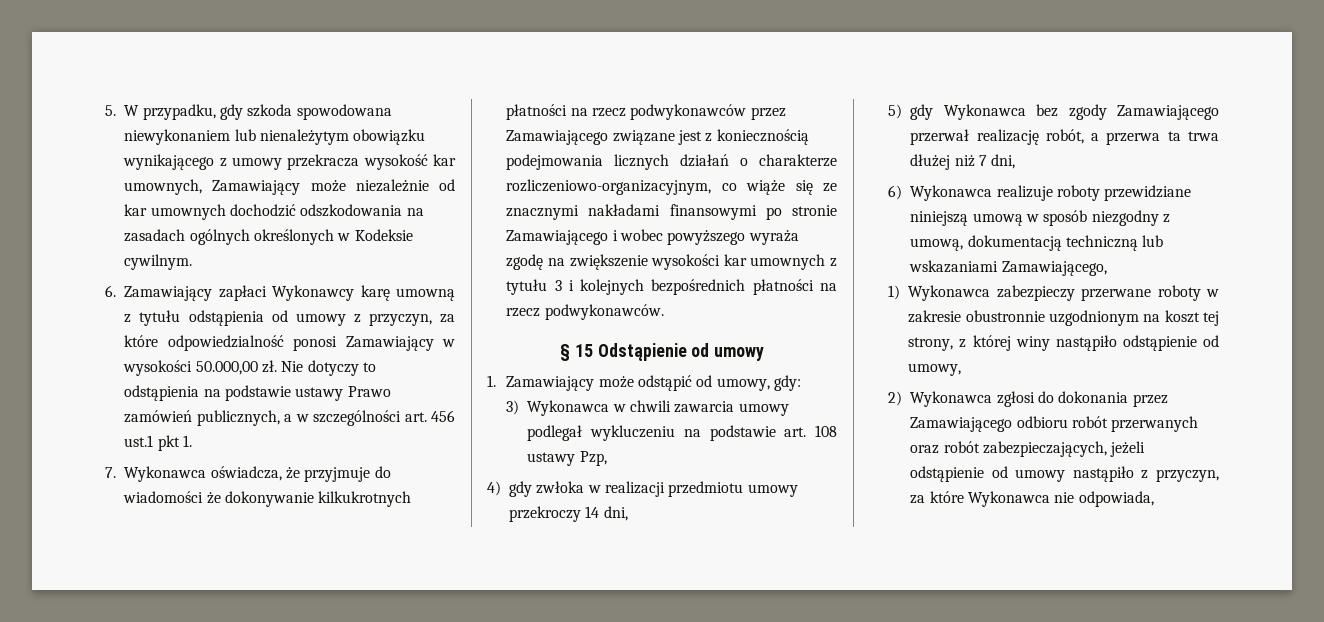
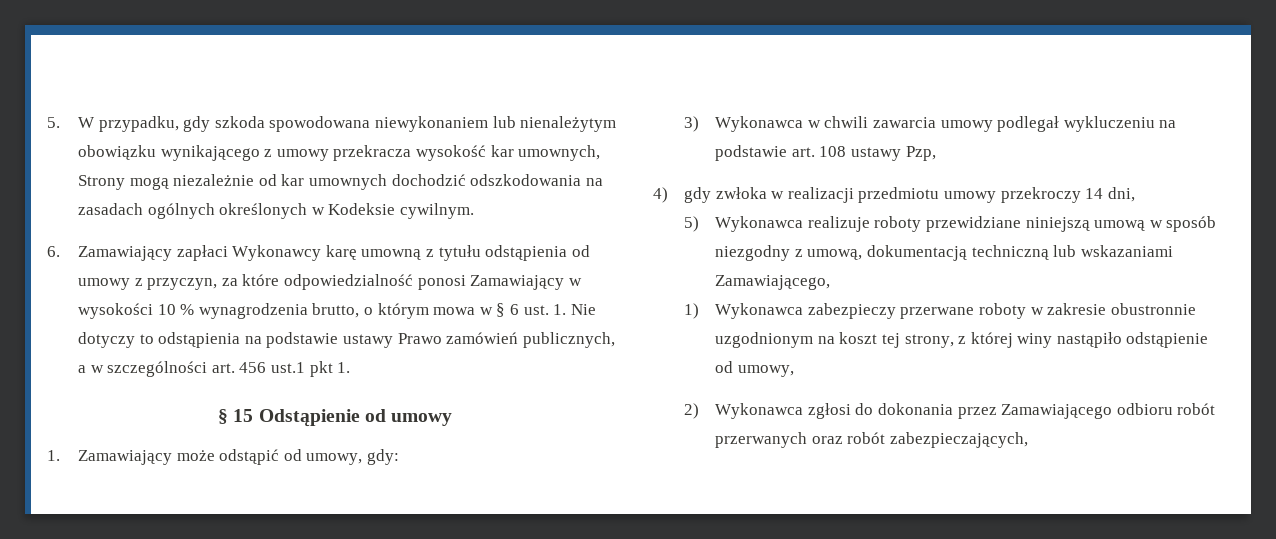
- 5. W przypadku, gdy szkoda spowodowana niewykonaniem lub nienależytym obowiązku wynikającego z umowy przekracza wysokość kar umownych, Zamawiający może niezależnie od kar umownych dochodzić odszkodowania na zasadach ogólnych określonych w Kodeksie cywilnym.
+ 5. W przypadku, gdy szkoda spowodowana niewykonaniem lub nienależytym obowiązku wynikającego z umowy przekracza wysokość kar umownych, Strony mogą niezależnie od kar umownych dochodzić odszkodowania na zasadach ogólnych określonych w Kodeksie cywilnym.
- 6. Zamawiający zapłaci Wykonawcy karę umowną z tytułu odstąpienia od umowy z przyczyn, za które odpowiedzialność ponosi Zamawiający w wysokości 50.000,00 zł. Nie dotyczy to odstąpienia na podstawie ustawy Prawo zamówień publicznych, a w szczególności art. 456 ust.1 pkt 1.
+ 6. Zamawiający zapłaci Wykonawcy karę umowną z tytułu odstąpienia od umowy z przyczyn, za które odpowiedzialność ponosi Zamawiający w wysokości 10 % wynagrodzenia brutto, o którym mowa w § 6 ust. 1. Nie dotyczy to odstąpienia na podstawie ustawy Prawo zamówień publicznych, a w szczególności art. 456 ust.1 pkt 1.
- 7. Wykonawca oświadcza, że przyjmuje do wiadomości że dokonywanie kilkukrotnych płatności na rzecz podwykonawców przez Zamawiającego związane jest z koniecznością podejmowania licznych działań o charakterze rozliczeniowo-organizacyjnym, co wiąże się ze znacznymi nakładami finansowymi po stronie Zamawiającego i wobec powyższego wyraża zgodę na zwiększenie wysokości kar umownych z tytułu 3 i kolejnych bezpośrednich płatności na rzecz podwykonawców.
- 5) gdy Wykonawca bez zgody Zamawiającego przerwał realizację robót, a przerwa ta trwa dłużej niż 7 dni,
- 6) Wykonawca realizuje roboty przewidziane niniejszą umową w sposób niezgodny z umową, dokumentacją techniczną lub wskazaniami Zamawiającego,
+ 5) Wykonawca realizuje roboty przewidziane niniejszą umową w sposób niezgodny z umową, dokumentacją techniczną lub wskazaniami Zamawiającego,
- 2) Wykonawca zgłosi do dokonania przez Zamawiającego odbioru robót przerwanych oraz robót zabezpieczających, jeżeli odstąpienie od umowy nastąpiło z przyczyn, za które Wykonawca nie odpowiada,
+ 2) Wykonawca zgłosi do dokonania przez Zamawiającego odbioru robót przerwanych oraz robót zabezpieczających,

